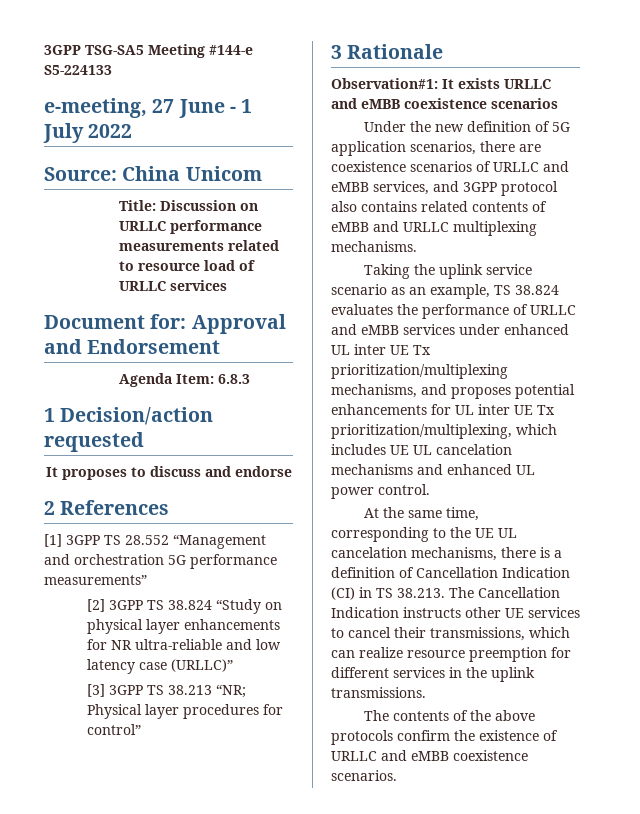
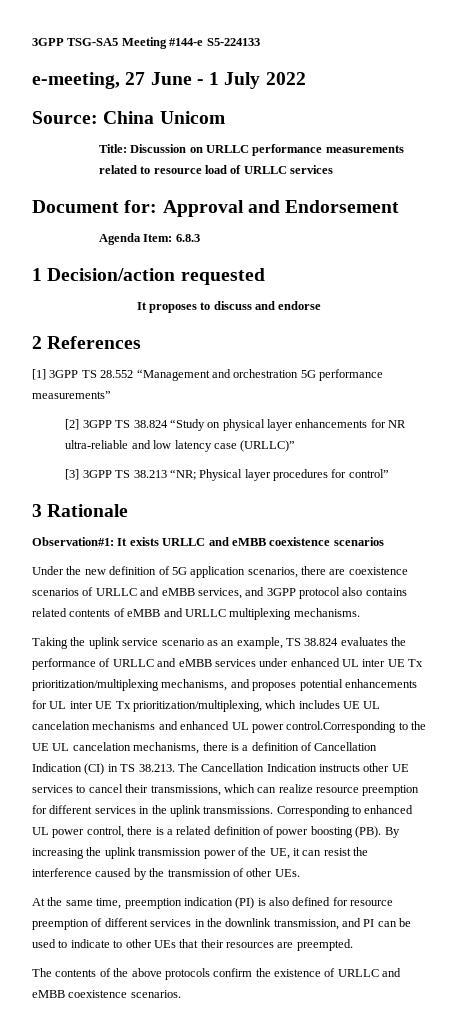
- Taking the uplink service scenario as an example, TS 38.824 evaluates the performance of URLLC and eMBB services under enhanced UL inter UE Tx prioritization/multiplexing mechanisms, and proposes potential enhancements for UL inter UE Tx prioritization/multiplexing, which includes UE UL cancelation mechanisms and enhanced UL power control.
- At the same time, corresponding to the UE UL cancelation mechanisms, there is a definition of Cancellation Indication (CI) in TS 38.213. The Cancellation Indication instructs other UE services to cancel their transmissions, which can realize resource preemption for different services in the uplink transmissions.
+ Taking the uplink service scenario as an example, TS 38.824 evaluates the performance of URLLC and eMBB services under enhanced UL inter UE Tx prioritization/multiplexing mechanisms, and proposes potential enhancements for UL inter UE Tx prioritization/multiplexing, which includes UE UL cancelation mechanisms and enhanced UL power control.Corresponding to the UE UL cancelation mechanisms, there is a definition of Cancellation Indication (CI) in TS 38.213. The Cancellation Indication instructs other UE services to cancel their transmissions, which can realize resource preemption for different services in the uplink transmissions. Corresponding to enhanced UL power control, there is a related definition of power boosting (PB). By increasing the uplink transmission power of the UE, it can resist the interference caused by the transmission of other UEs.
+ At the same time, preemption indication (PI) is also defined for resource preemption of different services in the downlink transmission, and PI can be used to indicate to other UEs that their resources are preempted.

